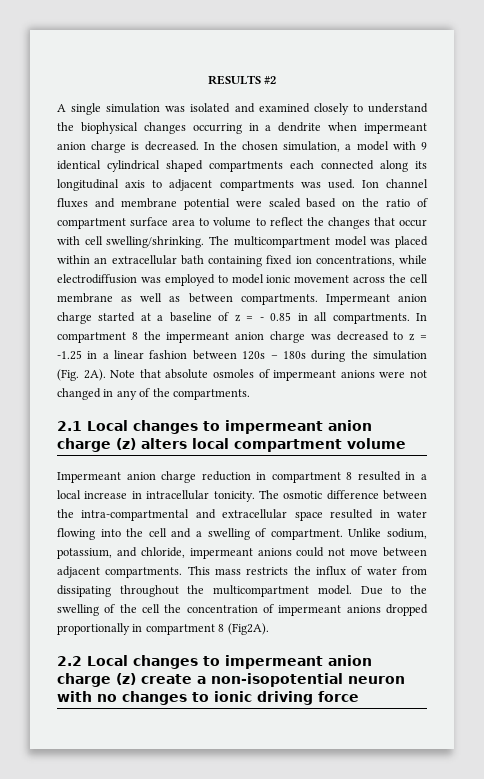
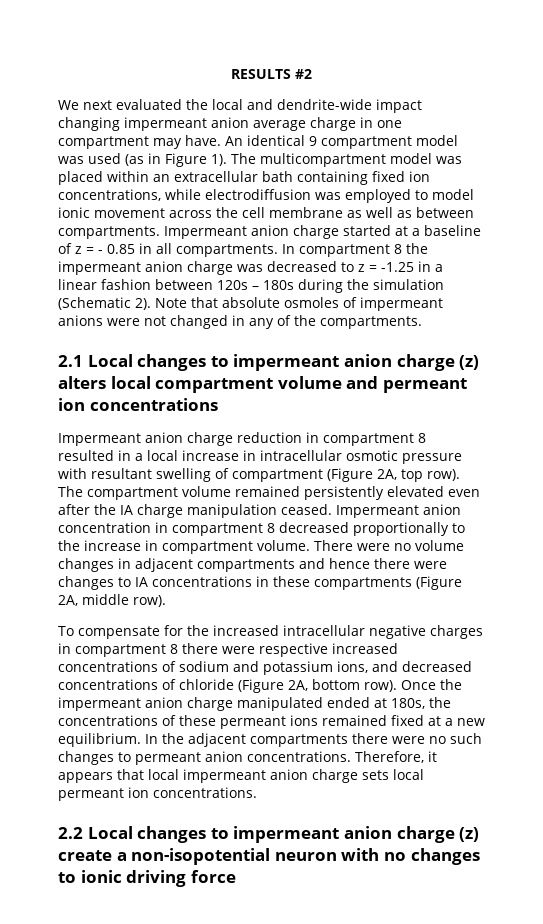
- A single simulation was isolated and examined closely to understand the biophysical changes occurring in a dendrite when impermeant anion charge is decreased. In the chosen simulation, a model with 9 identical cylindrical shaped compartments each connected along its longitudinal axis to adjacent compartments was used. Ion channel fluxes and membrane potential were scaled based on the ratio of compartment surface area to volume to reflect the changes that occur with cell swelling/shrinking.
+ We next evaluated the local and dendrite-wide impact changing impermeant anion average charge in one compartment may have. An identical 9 compartment model was used (as in Figure 1).
- In compartment 8 the impermeant anion charge was decreased to z = -1.25 in a linear fashion between 120s – 180s during the simulation (Fig. 2A).
+ In compartment 8 the impermeant anion charge was decreased to z = -1.25 in a linear fashion between 120s – 180s during the simulation (Schematic 2).
- 2.1 Local changes to impermeant anion charge (z) alters local compartment volume
+ 2.1 Local changes to impermeant anion charge (z) alters local compartment volume and permeant ion concentrations
- Impermeant anion charge reduction in compartment 8 resulted in a local increase in intracellular tonicity. The osmotic difference between the intra-compartmental and extracellular space resulted in water flowing into the cell and a swelling of compartment. Unlike sodium, potassium, and chloride, impermeant anions could not move between adjacent compartments. This mass restricts the influx of water from dissipating throughout the multicompartment model. Due to the swelling of the cell the concentration of impermeant anions dropped proportionally in compartment 8 (Fig2A).
+ Impermeant anion charge reduction in compartment 8 resulted in a local increase in intracellular osmotic pressure with resultant swelling of compartment (Figure 2A, top row). The compartment volume remained persistently elevated even after the IA charge manipulation ceased. Impermeant anion concentration in compartment 8 decreased proportionally to the increase in compartment volume. There were no volume changes in adjacent compartments and hence there were changes to IA concentrations in these compartments (Figure 2A, middle row).
+ To compensate for the increased intracellular negative charges in compartment 8 there were respective increased concentrations of sodium and potassium ions, and decreased concentrations of chloride (Figure 2A, bottom row). Once the impermeant anion charge manipulated ended at 180s, the concentrations of these permeant ions remained fixed at a new equilibrium. In the adjacent compartments there were no such changes to permeant anion concentrations. Therefore, it appears that local impermeant anion charge sets local permeant ion concentrations.

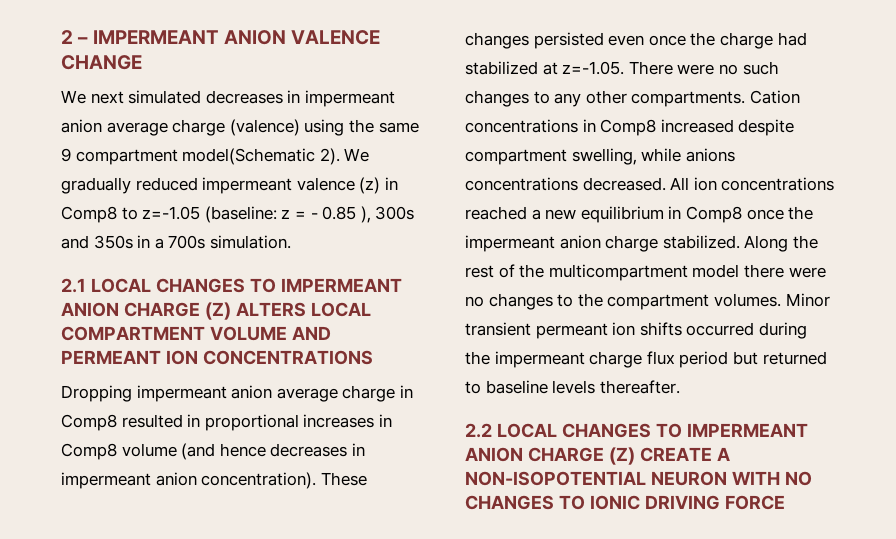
- RESULTS #2
- We next evaluated the local and dendrite-wide impact changing impermeant anion average charge in one compartment may have. An identical 9 compartment model was used (as in Figure 1). The multicompartment model was placed within an extracellular bath containing fixed ion concentrations, while electrodiffusion was employed to model ionic movement across the cell membrane as well as between compartments. Impermeant anion charge started at a baseline of z = - 0.85 in all compartments. In compartment 8 the impermeant anion charge was decreased to z = -1.25 in a linear fashion between 120s – 180s during the simulation (Schematic 2). Note that absolute osmoles of impermeant anions were not changed in any of the compartments.
- 2.1 Local changes to impermeant anion charge (z) alters local compartment volume and permeant ion concentrations
- Impermeant anion charge reduction in compartment 8 resulted in a local increase in intracellular osmotic pressure with resultant swelling of compartment (Figure 2A, top row). The compartment volume remained persistently elevated even after the IA charge manipulation ceased. Impermeant anion concentration in compartment 8 decreased proportionally to the increase in compartment volume. There were no volume changes in adjacent compartments and hence there were changes to IA concentrations in these compartments (Figure 2A, middle row).
- To compensate for the increased intracellular negative charges in compartment 8 there were respective increased concentrations of sodium and potassium ions, and decreased concentrations of chloride (Figure 2A, bottom row). Once the impermeant anion charge manipulated ended at 180s, the concentrations of these permeant ions remained fixed at a new equilibrium. In the adjacent compartments there were no such changes to permeant anion concentrations. Therefore, it appears that local impermeant anion charge sets local permeant ion concentrations.
- 2.2 Local changes to impermeant anion charge (z) create a non-isopotential neuron with no changes to ionic driving force
+ 2 – IMPERMEANT ANION VALENCE CHANGE
+ We next simulated decreases in impermeant anion average charge (valence) using the same 9 compartment model(Schematic 2). We gradually reduced impermeant valence (z) in Comp8 to z=-1.05 (baseline: z = - 0.85 ), 300s and 350s in a 700s simulation.
+ 2.1 LOCAL CHANGES TO IMPERMEANT ANION CHARGE (Z) ALTERS LOCAL COMPARTMENT VOLUME AND PERMEANT ION CONCENTRATIONS
+ Dropping impermeant anion average charge in Comp8 resulted in proportional increases in Comp8 volume (and hence decreases in impermeant anion concentration). These changes persisted even once the charge had stabilized at z=-1.05. There were no such changes to any other compartments. Cation concentrations in Comp8 increased despite compartment swelling, while anions concentrations decreased. All ion concentrations reached a new equilibrium in Comp8 once the impermeant anion charge stabilized. Along the rest of the multicompartment model there were no changes to the compartment volumes. Minor transient permeant ion shifts occurred during the impermeant charge flux period but returned to baseline levels thereafter.
+ 2.2 LOCAL CHANGES TO IMPERMEANT ANION CHARGE (Z) CREATE A NON-ISOPOTENTIAL NEURON WITH NO CHANGES TO IONIC DRIVING FORCE

